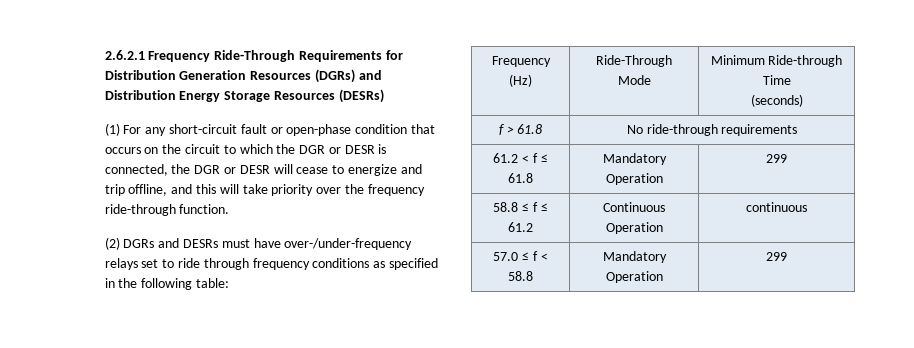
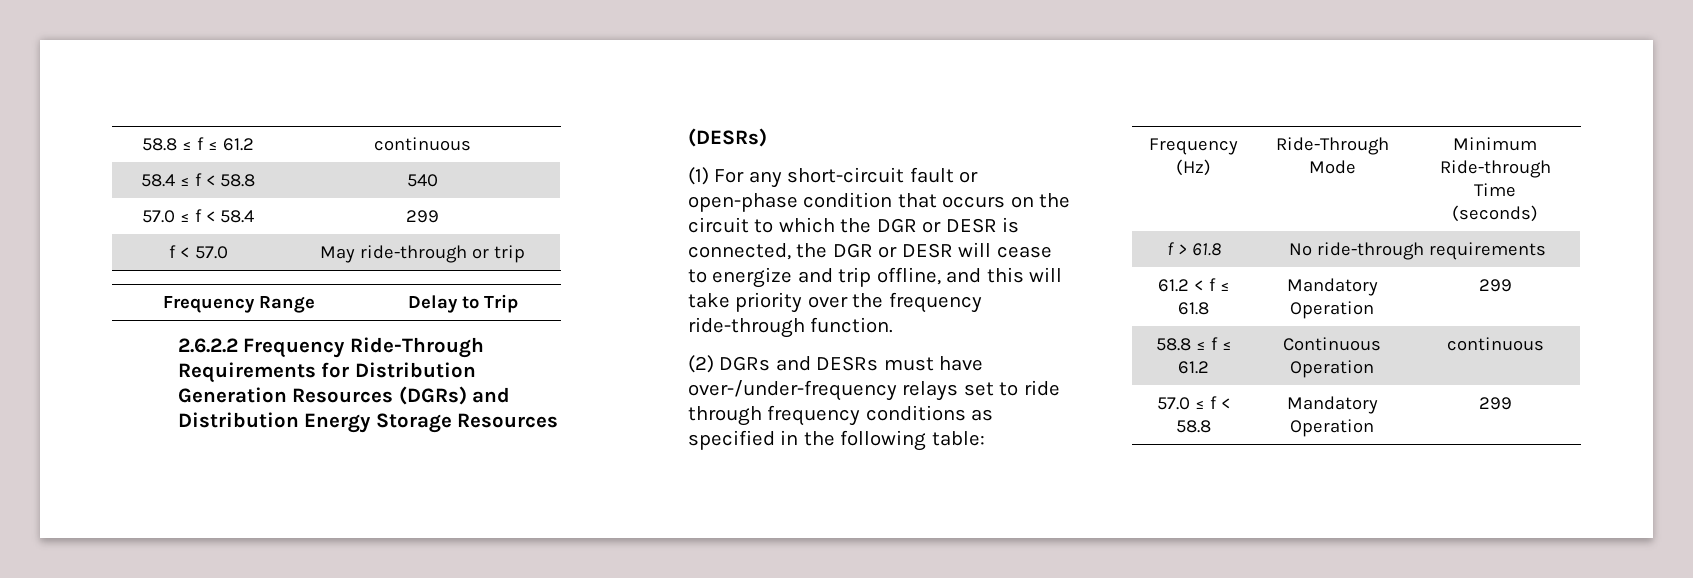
- 2.6.2.1 Frequency Ride-Through Requirements for Distribution Generation Resources (DGRs) and Distribution Energy Storage Resources (DESRs)
+ 58.8 ≤ f ≤ 61.2 | continuous
+ 58.4 ≤ f < 58.8 | 540
+ 57.0 ≤ f < 58.4 | 299
+ f < 57.0 | May ride-through or trip
+ Frequency Range | Delay to Trip
+ 2.6.2.2 Frequency Ride-Through Requirements for Distribution Generation Resources (DGRs) and Distribution Energy Storage Resources (DESRs)

